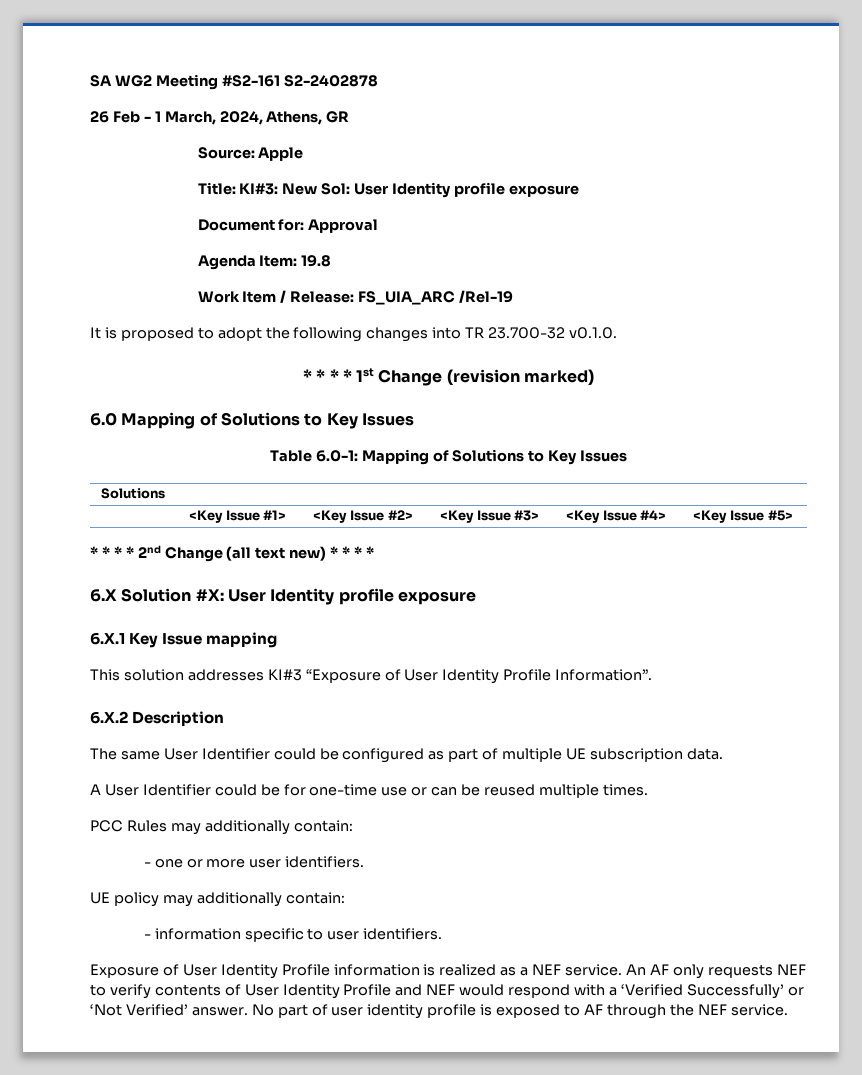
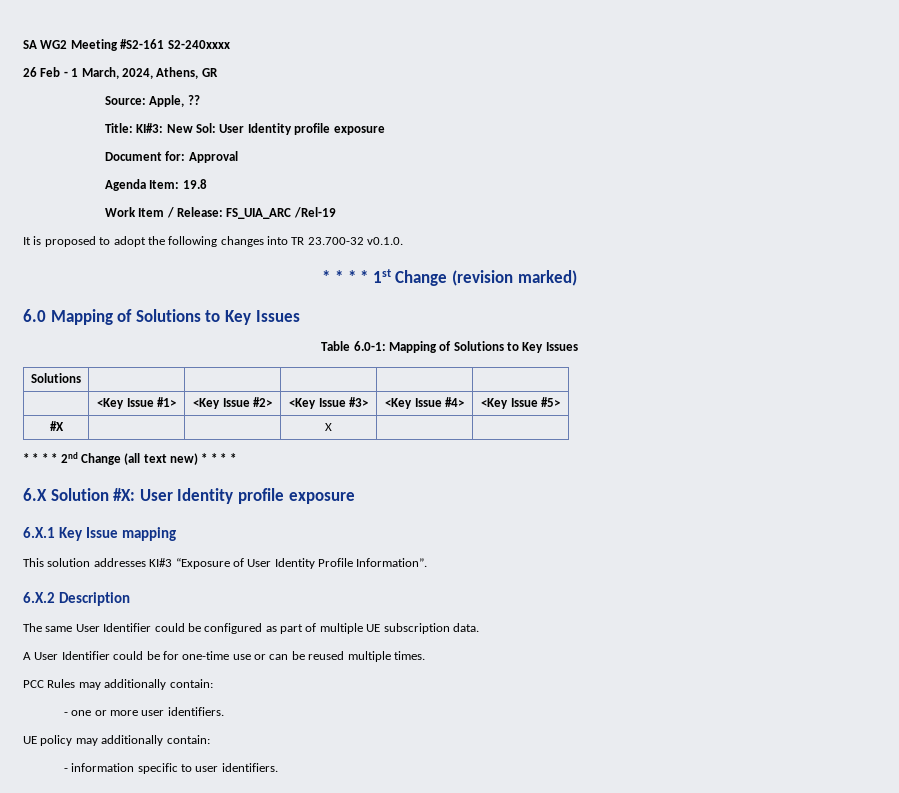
- SA WG2 Meeting #S2-161 S2-2402878
+ SA WG2 Meeting #S2-161 S2-240xxxx
- Source: Apple
+ Source: Apple, ??
+ #X | | | X | |
- Exposure of User Identity Profile information is realized as a NEF service. An AF only requests NEF to verify contents of User Identity Profile and NEF would respond with a ‘Verified Successfully’ or ‘Not Verified’ answer. No part of user identity profile is exposed to AF through the NEF service.

